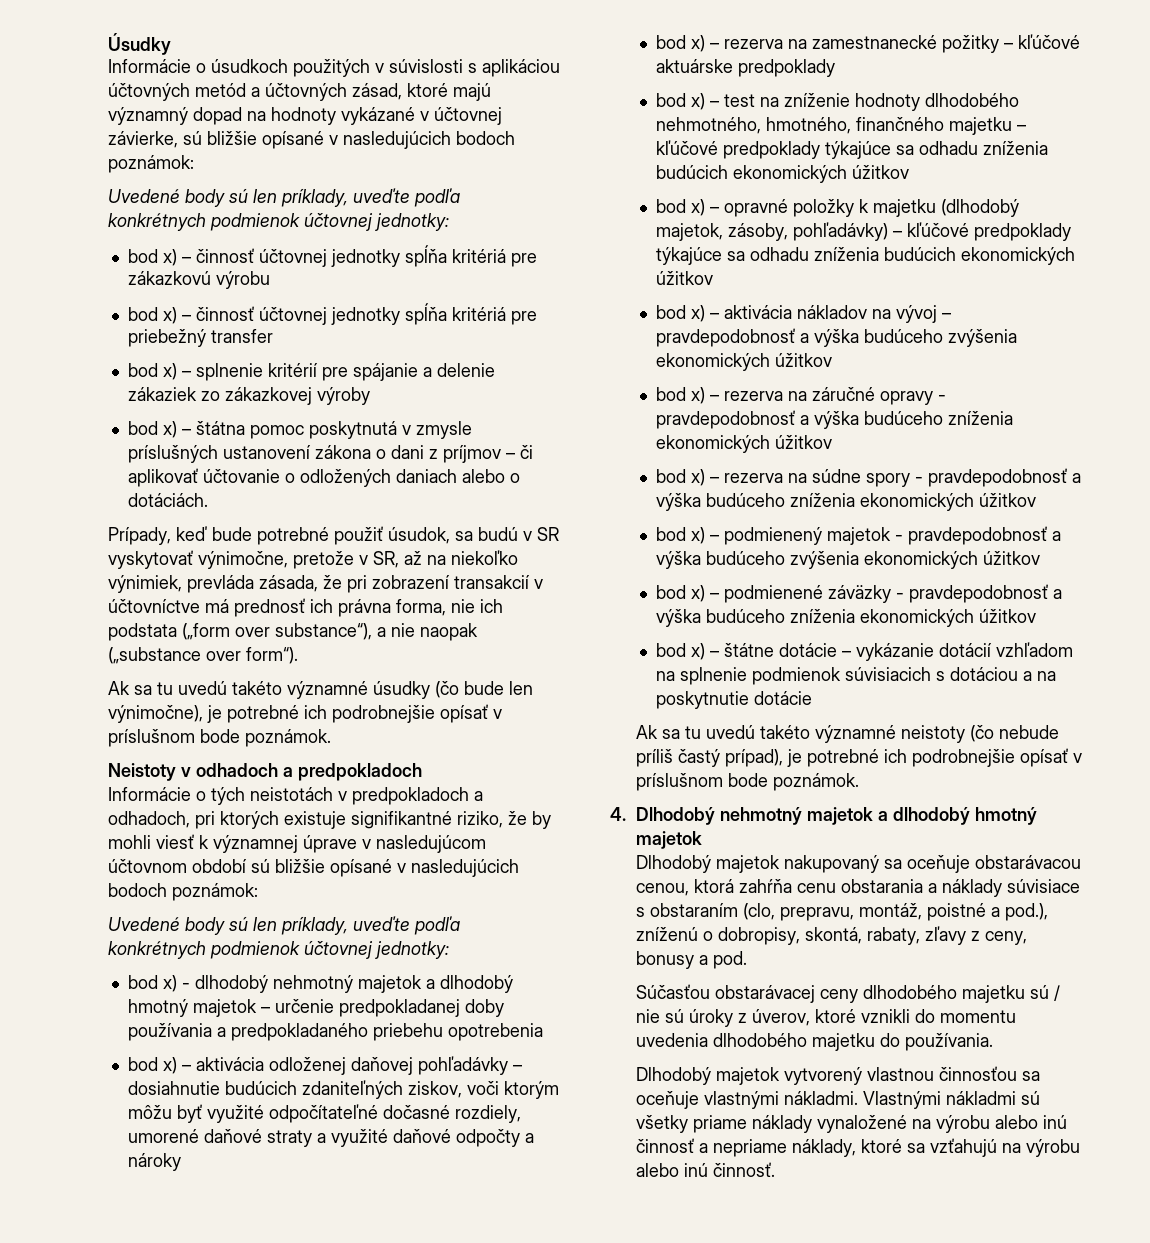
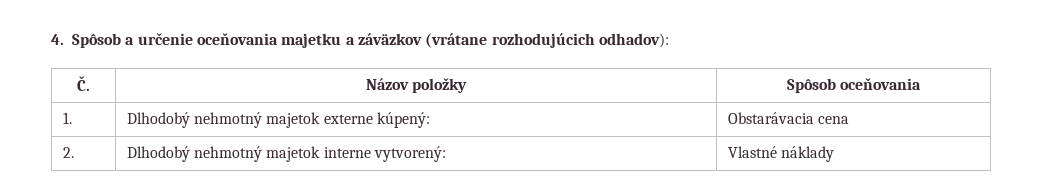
- Úsudky
- Informácie o úsudkoch použitých v súvislosti s aplikáciou účtovných metód a účtovných zásad, ktoré majú významný dopad na hodnoty vykázané v účtovnej závierke, sú bližšie opísané v nasledujúcich bodoch poznámok:
- Uvedené body sú len príklady, uveďte podľa konkrétnych podmienok účtovnej jednotky:
- bod x) – činnosť účtovnej jednotky spĺňa kritériá pre zákazkovú výrobu
- bod x) – činnosť účtovnej jednotky spĺňa kritériá pre priebežný transfer
- bod x) – splnenie kritérií pre spájanie a delenie zákaziek zo zákazkovej výroby
- bod x) – štátna pomoc poskytnutá v zmysle príslušných ustanovení zákona o dani z príjmov – či aplikovať účtovanie o odložených daniach alebo o dotáciách.
- Prípady, keď bude potrebné použiť úsudok, sa budú v SR vyskytovať výnimočne, pretože v SR, až na niekoľko výnimiek, prevláda zásada, že pri zobrazení transakcií v účtovníctve má prednosť ich právna forma, nie ich podstata („form over substance“), a nie naopak („substance over form“).
- Ak sa tu uvedú takéto významné úsudky (čo bude len výnimočne), je potrebné ich podrobnejšie opísať v príslušnom bode poznámok.
- Neistoty v odhadoch a predpokladoch
- Informácie o tých neistotách v predpokladoch a odhadoch, pri ktorých existuje signifikantné riziko, že by mohli viesť k významnej úprave v nasledujúcom účtovnom období sú bližšie opísané v nasledujúcich bodoch poznámok:
- Uvedené body sú len príklady, uveďte podľa konkrétnych podmienok účtovnej jednotky:
- bod x) - dlhodobý nehmotný majetok a dlhodobý hmotný majetok – určenie predpokladanej doby používania a predpokladaného priebehu opotrebenia
- bod x) – aktivácia odloženej daňovej pohľadávky – dosiahnutie budúcich zdaniteľných ziskov, voči ktorým môžu byť využité odpočítateľné dočasné rozdiely, umorené daňové straty a využité daňové odpočty a nároky
- bod x) – rezerva na zamestnanecké požitky – kľúčové aktuárske predpoklady
- bod x) – test na zníženie hodnoty dlhodobého nehmotného, hmotného, finančného majetku – kľúčové predpoklady týkajúce sa odhadu zníženia budúcich ekonomických úžitkov
- bod x) – opravné položky k majetku (dlhodobý majetok, zásoby, pohľadávky) – kľúčové predpoklady týkajúce sa odhadu zníženia budúcich ekonomických úžitkov
- bod x) – aktivácia nákladov na vývoj – pravdepodobnosť a výška budúceho zvýšenia ekonomických úžitkov
- bod x) – rezerva na záručné opravy - pravdepodobnosť a výška budúceho zníženia ekonomických úžitkov
- bod x) – rezerva na súdne spory - pravdepodobnosť a výška budúceho zníženia ekonomických úžitkov
- bod x) – podmienený majetok - pravdepodobnosť a výška budúceho zvýšenia ekonomických úžitkov
- bod x) – podmienené záväzky - pravdepodobnosť a výška budúceho zníženia ekonomických úžitkov
- bod x) – štátne dotácie – vykázanie dotácií vzhľadom na splnenie podmienok súvisiacich s dotáciou a na poskytnutie dotácie
- Ak sa tu uvedú takéto významné neistoty (čo nebude príliš častý prípad), je potrebné ich podrobnejšie opísať v príslušnom bode poznámok.
- 4. Dlhodobý nehmotný majetok a dlhodobý hmotný majetok
- Dlhodobý majetok nakupovaný sa oceňuje obstarávacou cenou, ktorá zahŕňa cenu obstarania a náklady súvisiace s obstaraním (clo, prepravu, montáž, poistné a pod.), zníženú o dobropisy, skontá, rabaty, zľavy z ceny, bonusy a pod.
- Súčasťou obstarávacej ceny dlhodobého majetku sú / nie sú úroky z úverov, ktoré vznikli do momentu uvedenia dlhodobého majetku do používania.
- Dlhodobý majetok vytvorený vlastnou činnosťou sa oceňuje vlastnými nákladmi. Vlastnými nákladmi sú všetky priame náklady vynaložené na výrobu alebo inú činnosť a nepriame náklady, ktoré sa vzťahujú na výrobu alebo inú činnosť.
+ 4. Spôsob a určenie oceňovania majetku a záväzkov (vrátane rozhodujúcich odhadov):
+ Č. | Názov položky | Spôsob oceňovania
+ 1. | Dlhodobý nehmotný majetok externe kúpený: | Obstarávacia cena
+ 2. | Dlhodobý nehmotný majetok interne vytvorený: | Vlastné náklady

